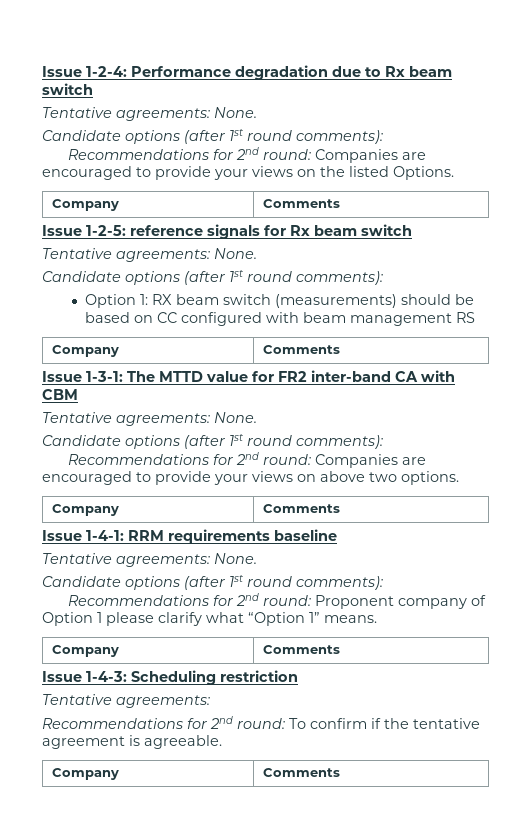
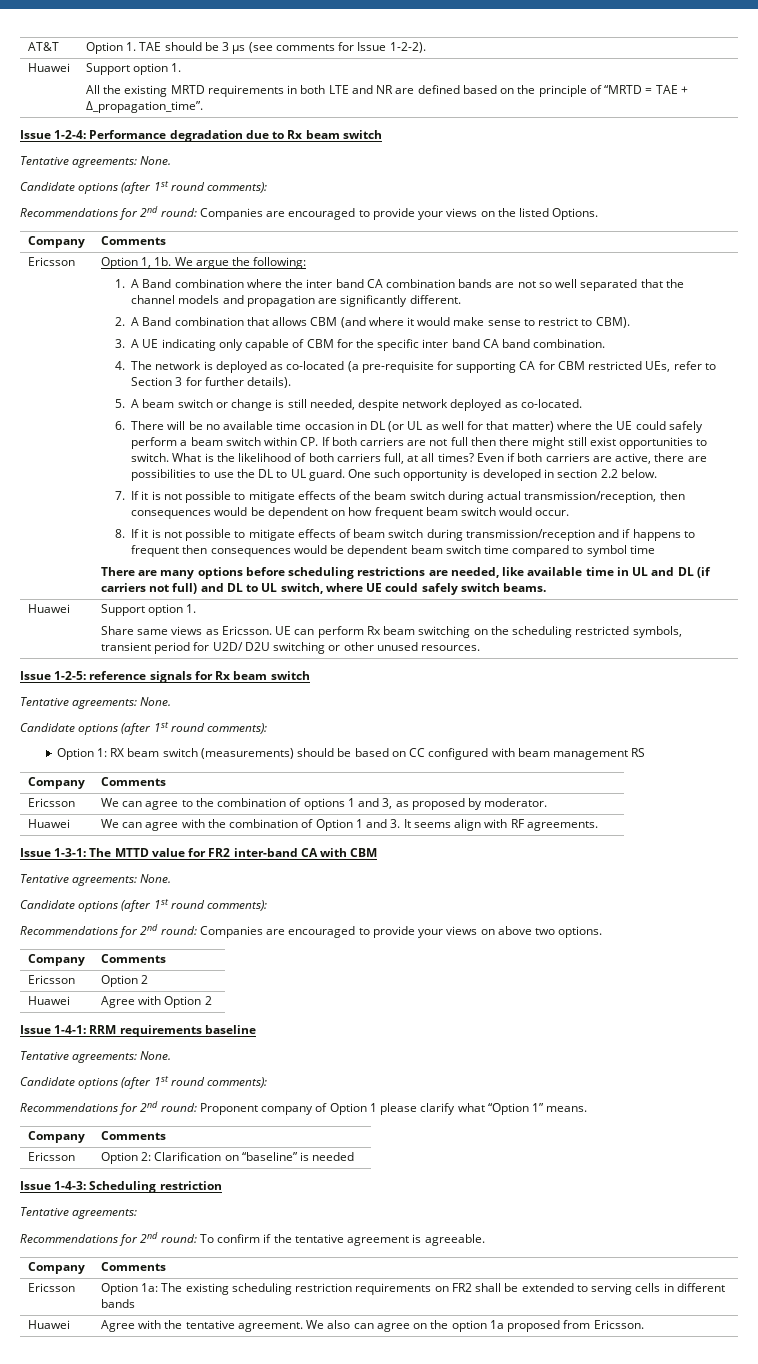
+ AT&T | Option 1. TAE should be 3 µs (see comments for Issue 1-2-2).
+ Huawei | Support option 1.
+ All the existing MRTD requirements in both LTE and NR are defined based on the principle of “MRTD = TAE + Δ_propagation_time”.
+ Ericsson | Option 1, 1b. We argue the following:
+ 1. A Band combination where the inter band CA combination bands are not so well separated that the channel models and propagation are significantly different.
+ 2. A Band combination that allows CBM (and where it would make sense to restrict to CBM).
+ 3. A UE indicating only capable of CBM for the specific inter band CA band combination.
+ 4. The network is deployed as co-located (a pre-requisite for supporting CA for CBM restricted UEs, refer to Section 3 for further details).
+ 5. A beam switch or change is still needed, despite network deployed as co-located.
+ 6. There will be no available time occasion in DL (or UL as well for that matter) where the UE could safely perform a beam switch within CP. If both carriers are not full then there might still exist opportunities to switch. What is the likelihood of both carriers full, at all times? Even if both carriers are active, there are possibilities to use the DL to UL guard. One such opportunity is developed in section 2.2 below.
+ 7. If it is not possible to mitigate effects of the beam switch during actual transmission/reception, then consequences would be dependent on how frequent beam switch would occur.
+ 8. If it is not possible to mitigate effects of beam switch during transmission/reception and if happens to frequent then consequences would be dependent beam switch time compared to symbol time
+ There are many options before scheduling restrictions are needed, like available time in UL and DL (if carriers not full) and DL to UL switch, where UE could safely switch beams.
+ Huawei | Support option 1.
+ Share same views as Ericsson. UE can perform Rx beam switching on the scheduling restricted symbols, transient period for U2D/ D2U switching or other unused resources.
+ Ericsson | We can agree to the combination of options 1 and 3, as proposed by moderator.
+ Huawei | We can agree with the combination of Option 1 and 3. It seems align with RF agreements.
+ Ericsson | Option 2
+ Huawei | Agree with Option 2
+ Ericsson | Option 2: Clarification on “baseline” is needed
+ Ericsson | Option 1a: The existing scheduling restriction requirements on FR2 shall be extended to serving cells in different bands
+ Huawei | Agree with the tentative agreement. We also can agree on the option 1a proposed from Ericsson.

